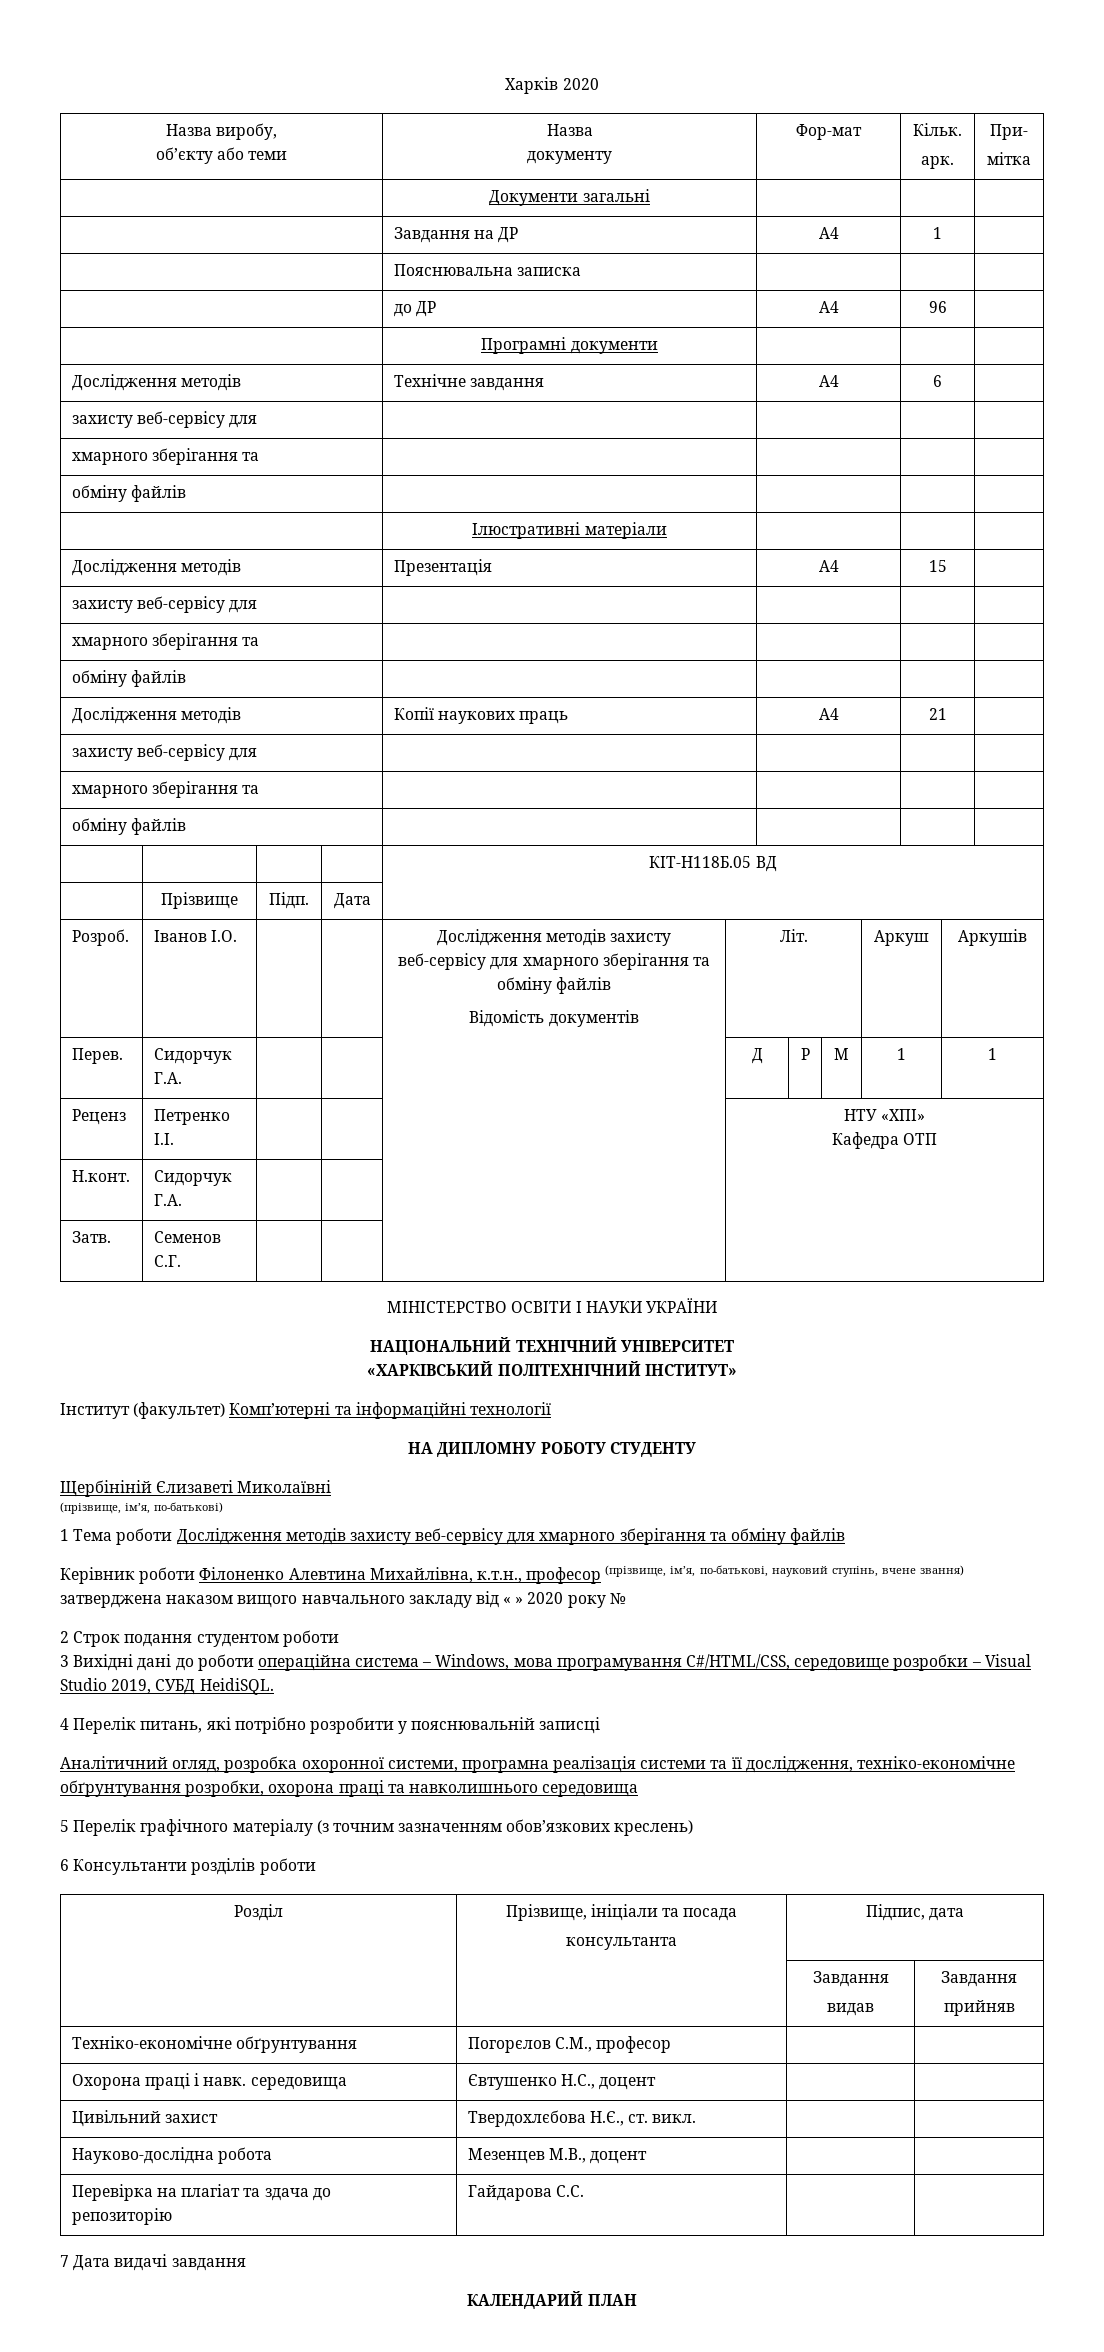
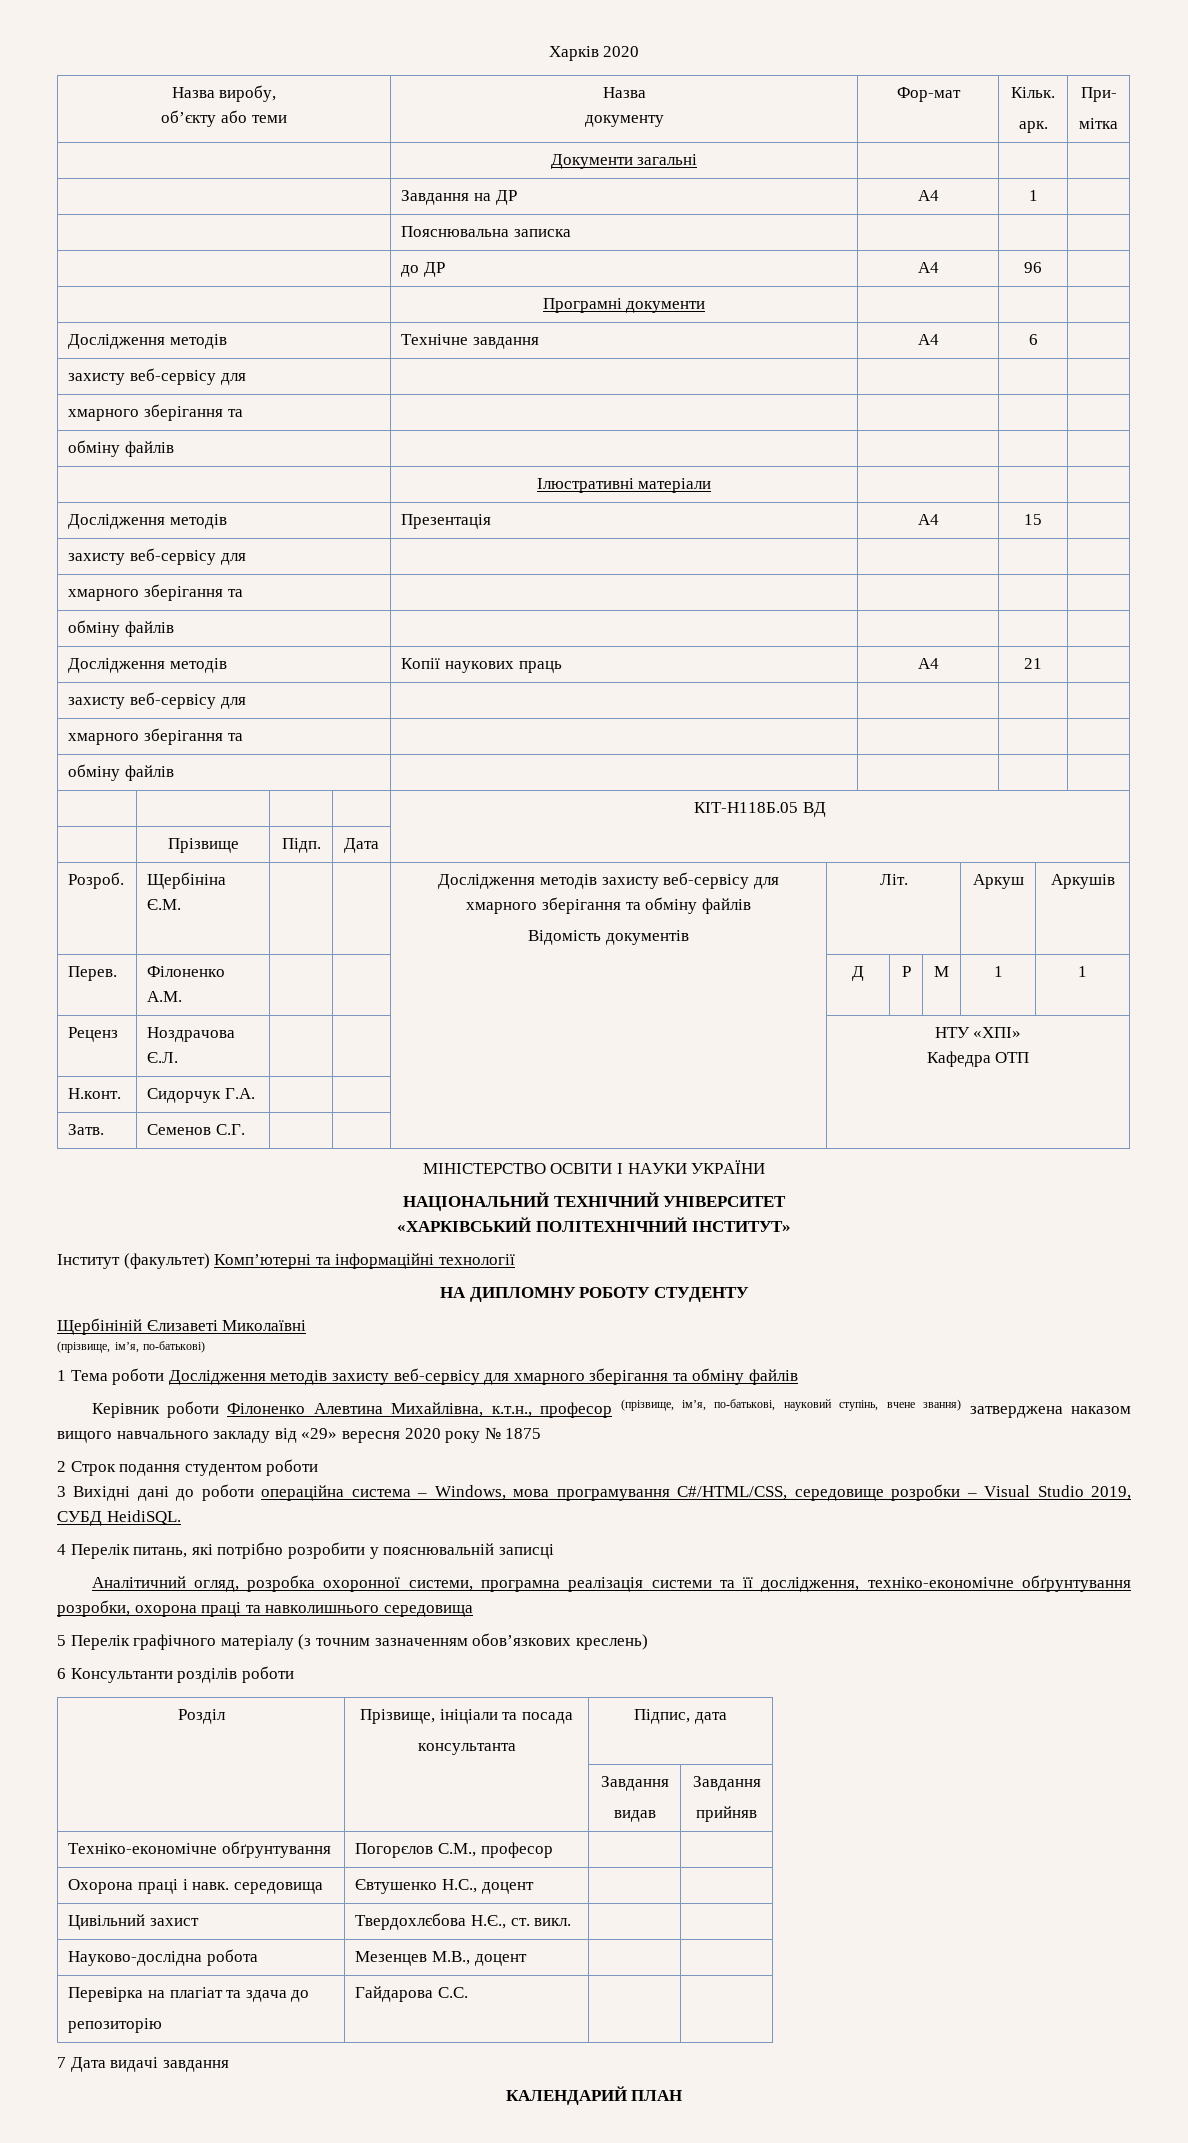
- Розроб. | Іванов І.О. | | | Дослідження методів захисту веб-сервісу для хмарного зберігання та обміну файлів
+ Розроб. | Щербініна Є.М. | | | Дослідження методів захисту веб-сервісу для хмарного зберігання та обміну файлів
- Перев. | Сидорчук Г.А. | | | | Д | Р | М | 1 | 1
+ Перев. | Філоненко А.М. | | | | Д | Р | М | 1 | 1
- Реценз | Петренко І.І. | | | | НТУ «ХПІ»
+ Реценз | Ноздрачова Є.Л. | | | | НТУ «ХПІ»
- Керівник роботи Філоненко Алевтина Михайлівна, к.т.н., професор (прізвище, ім’я, по-батькові, науковий ступінь, вчене звання) затверджена наказом вищого навчального закладу від « » 2020 року №
+ Керівник роботи Філоненко Алевтина Михайлівна, к.т.н., професор (прізвище, ім’я, по-батькові, науковий ступінь, вчене звання) затверджена наказом вищого навчального закладу від «29» вересня 2020 року № 1875

